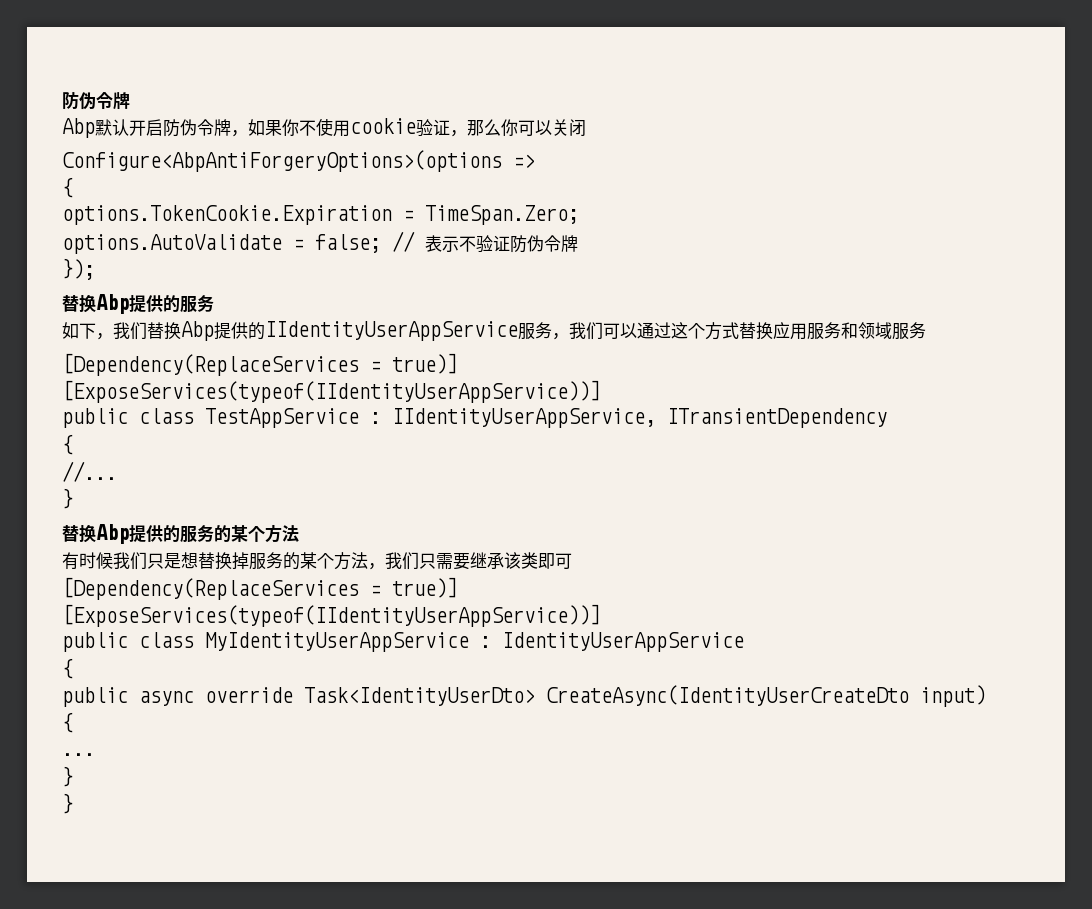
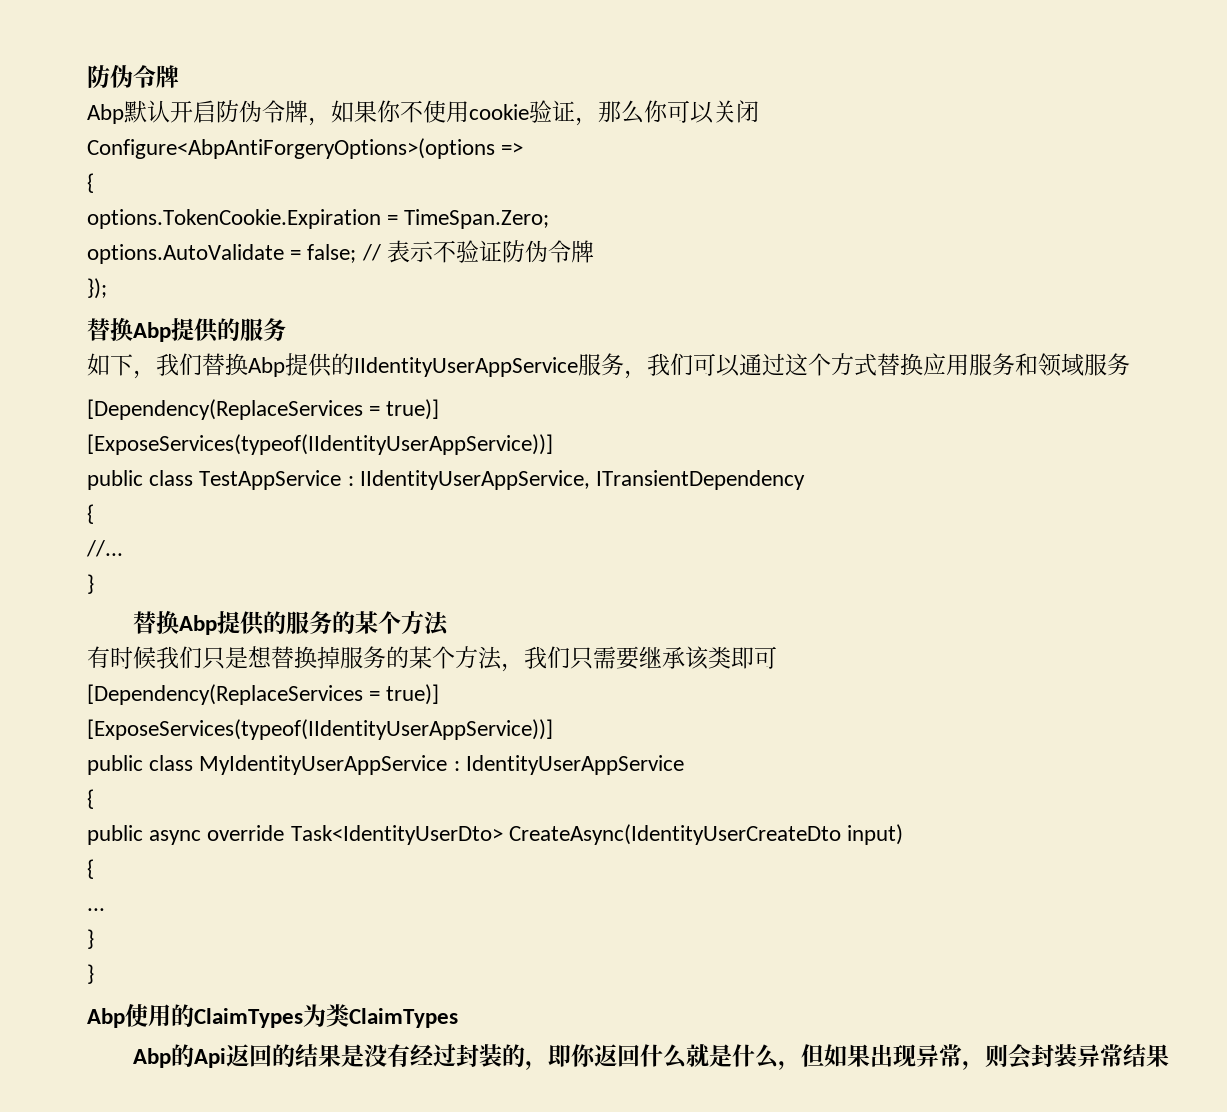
+ Abp使用的ClaimTypes为类ClaimTypes
+ Abp的Api返回的结果是没有经过封装的，即你返回什么就是什么，但如果出现异常，则会封装异常结果

